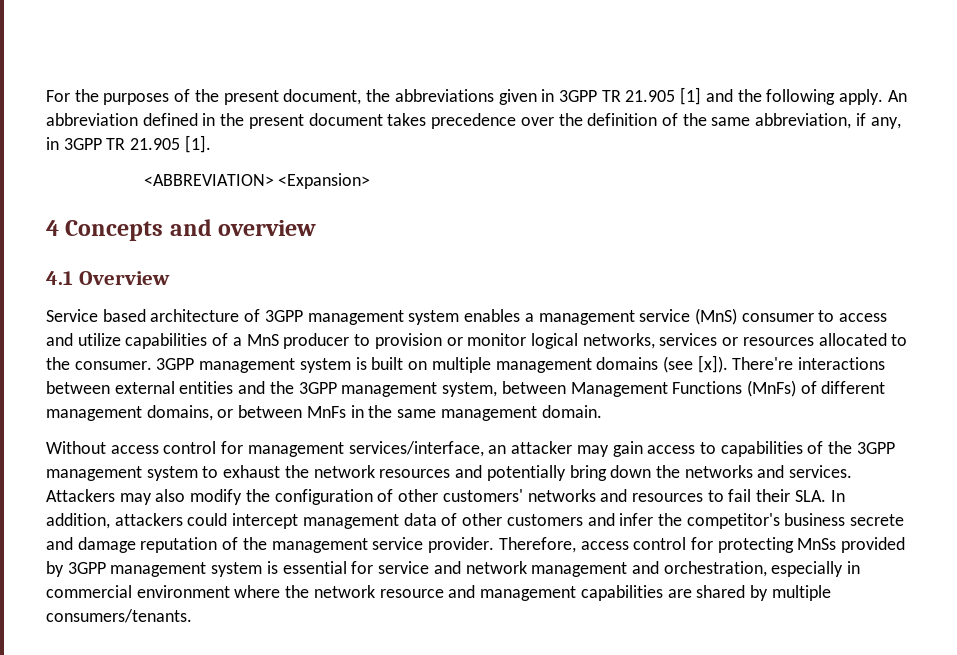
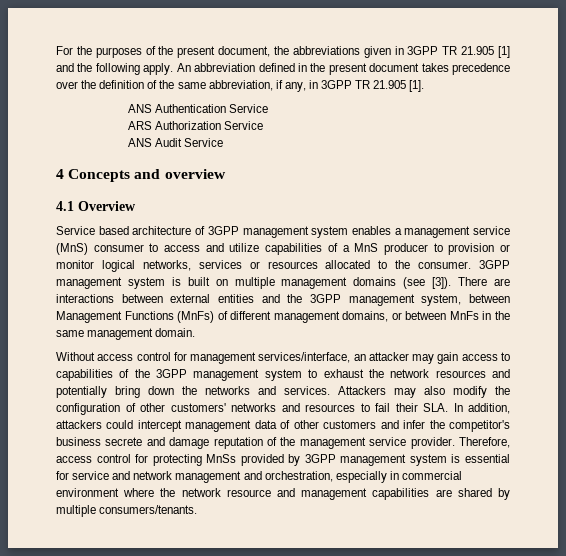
- <ABBREVIATION> <Expansion>
+ ANS Authentication Service
+ ARS Authorization Service
+ ANS Audit Service
- 3GPP management system is built on multiple management domains (see [x]). There're interactions between external entities and the 3GPP management system, between Management Functions (MnFs) of different management domains, or between MnFs in the same management domain.
+ 3GPP management system is built on multiple management domains (see [3]). There are interactions between external entities and the 3GPP management system, between Management Functions (MnFs) of different management domains, or between MnFs in the same management domain.

